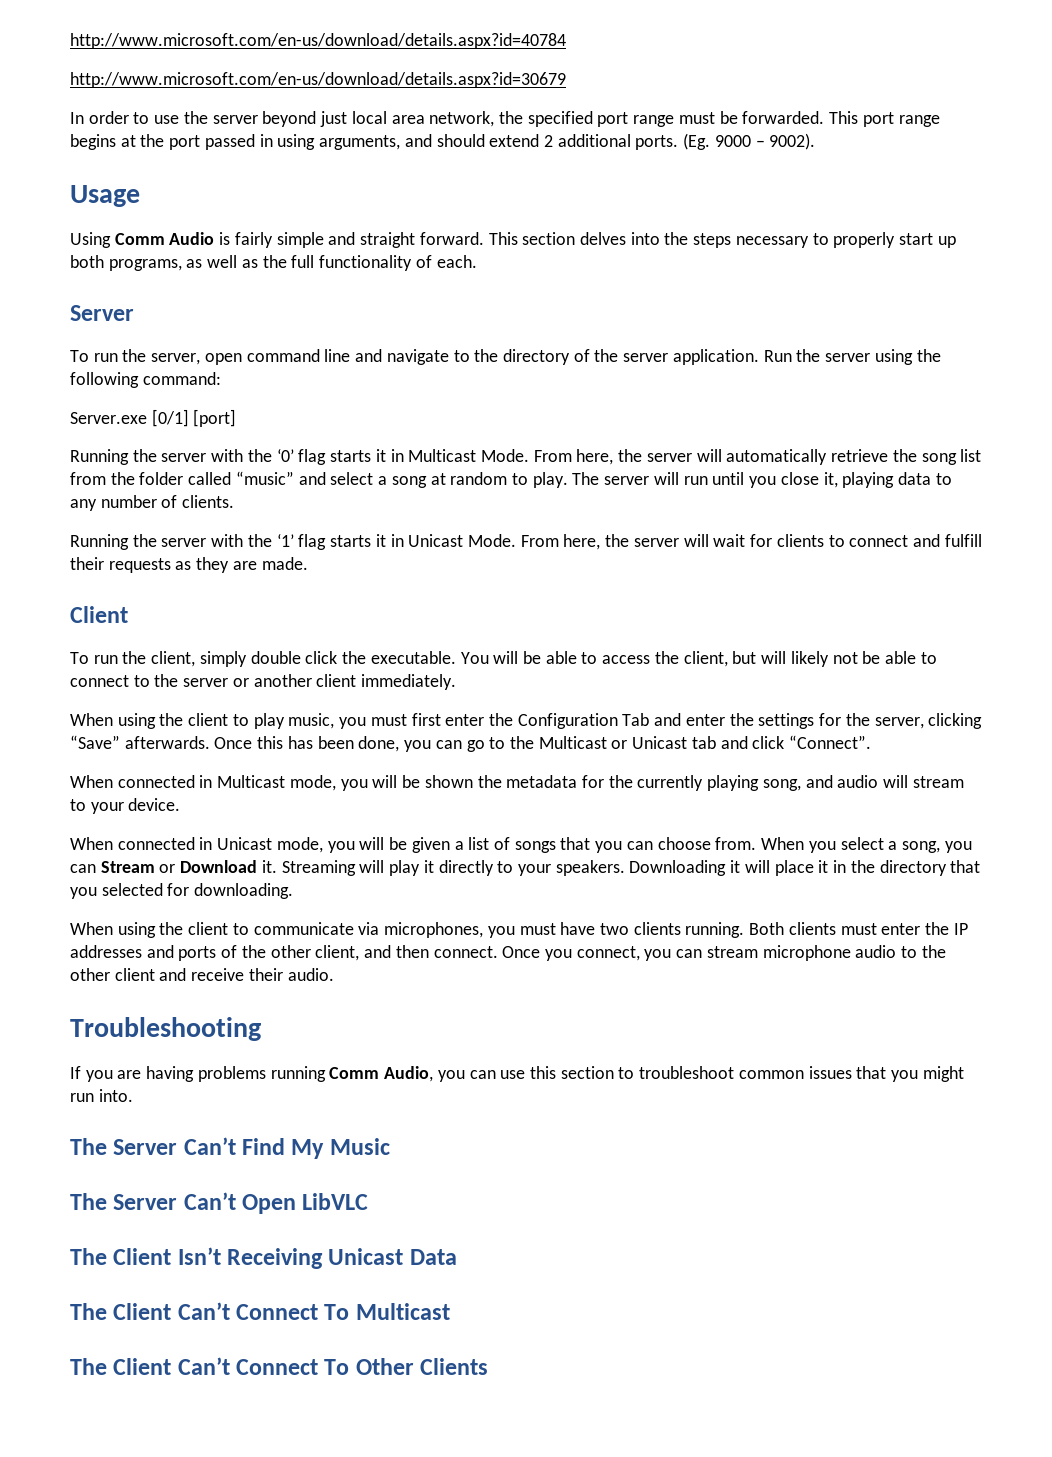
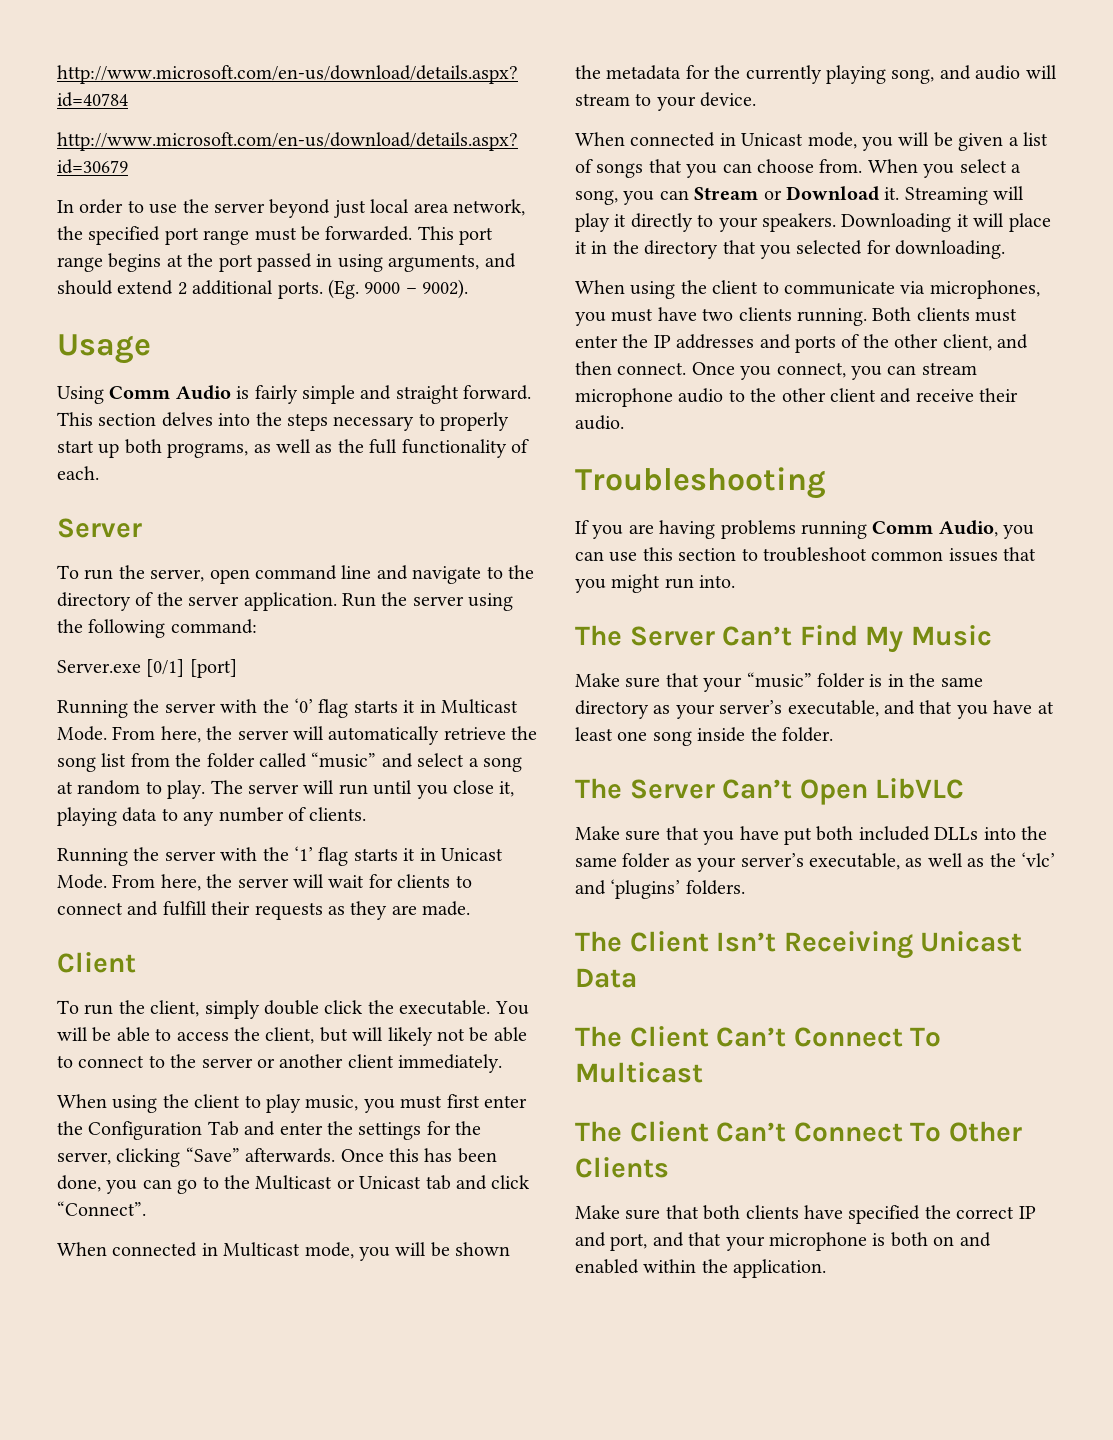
+ Make sure that your “music” folder is in the same directory as your server’s executable, and that you have at least one song inside the folder.
+ Make sure that you have put both included DLLs into the same folder as your server’s executable, as well as the ‘vlc’ and ‘plugins’ folders.
+ Make sure that both clients have specified the correct IP and port, and that your microphone is both on and enabled within the application.

